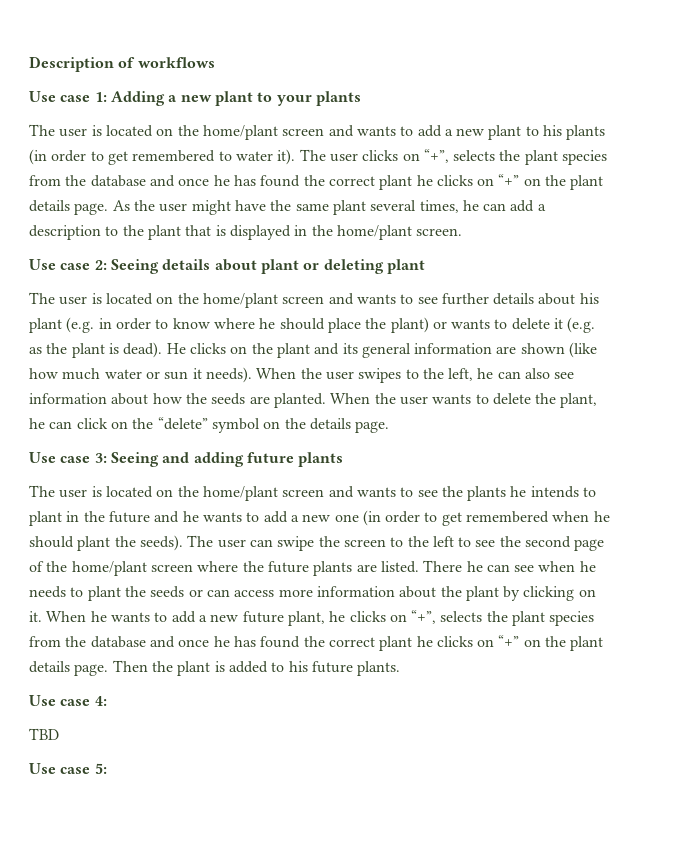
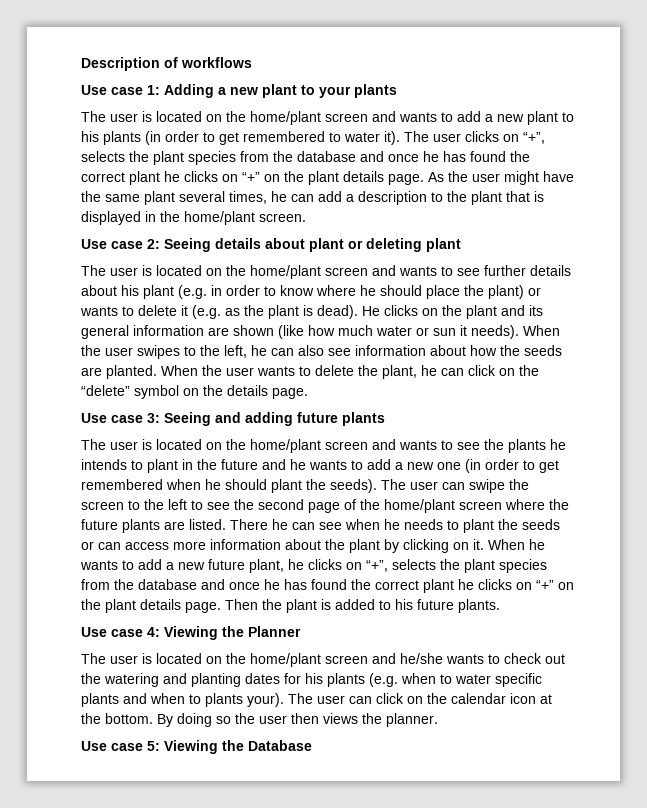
- Use case 4:
- TBD
+ Use case 4: Viewing the Planner
+ The user is located on the home/plant screen and he/she wants to check out the watering and planting dates for his plants (e.g. when to water specific plants and when to plants your). The user can click on the calendar icon at the bottom. By doing so the user then views the planner.
- Use case 5:
+ Use case 5: Viewing the Database

